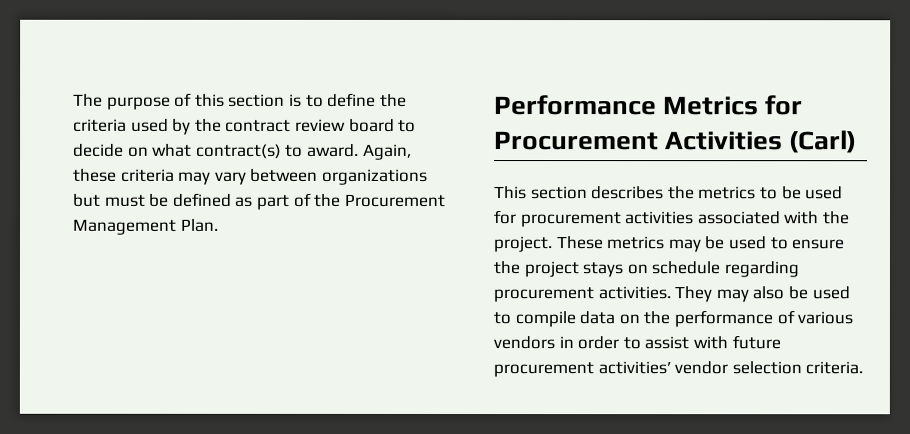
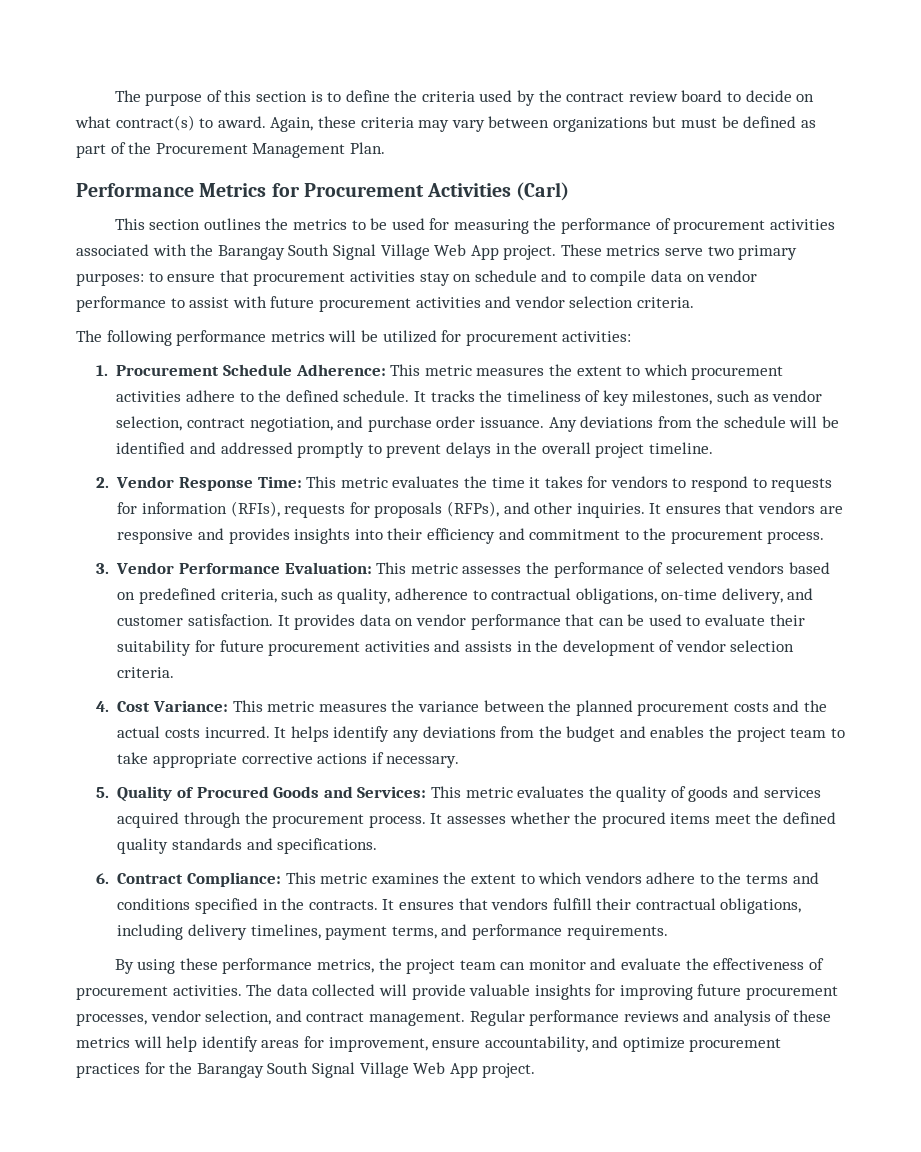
- This section describes the metrics to be used for procurement activities associated with the project. These metrics may be used to ensure the project stays on schedule regarding procurement activities. They may also be used to compile data on the performance of various vendors in order to assist with future procurement activities’ vendor selection criteria.
+ This section outlines the metrics to be used for measuring the performance of procurement activities associated with the Barangay South Signal Village Web App project. These metrics serve two primary purposes: to ensure that procurement activities stay on schedule and to compile data on vendor performance to assist with future procurement activities and vendor selection criteria.
+ The following performance metrics will be utilized for procurement activities:
+ 1. Procurement Schedule Adherence: This metric measures the extent to which procurement activities adhere to the defined schedule. It tracks the timeliness of key milestones, such as vendor selection, contract negotiation, and purchase order issuance. Any deviations from the schedule will be identified and addressed promptly to prevent delays in the overall project timeline.
+ 2. Vendor Response Time: This metric evaluates the time it takes for vendors to respond to requests for information (RFIs), requests for proposals (RFPs), and other inquiries. It ensures that vendors are responsive and provides insights into their efficiency and commitment to the procurement process.
+ 3. Vendor Performance Evaluation: This metric assesses the performance of selected vendors based on predefined criteria, such as quality, adherence to contractual obligations, on-time delivery, and customer satisfaction. It provides data on vendor performance that can be used to evaluate their suitability for future procurement activities and assists in the development of vendor selection criteria.
+ 4. Cost Variance: This metric measures the variance between the planned procurement costs and the actual costs incurred. It helps identify any deviations from the budget and enables the project team to take appropriate corrective actions if necessary.
+ 5. Quality of Procured Goods and Services: This metric evaluates the quality of goods and services acquired through the procurement process. It assesses whether the procured items meet the defined quality standards and specifications.
+ 6. Contract Compliance: This metric examines the extent to which vendors adhere to the terms and conditions specified in the contracts. It ensures that vendors fulfill their contractual obligations, including delivery timelines, payment terms, and performance requirements.
+ By using these performance metrics, the project team can monitor and evaluate the effectiveness of procurement activities. The data collected will provide valuable insights for improving future procurement processes, vendor selection, and contract management. Regular performance reviews and analysis of these metrics will help identify areas for improvement, ensure accountability, and optimize procurement practices for the Barangay South Signal Village Web App project.

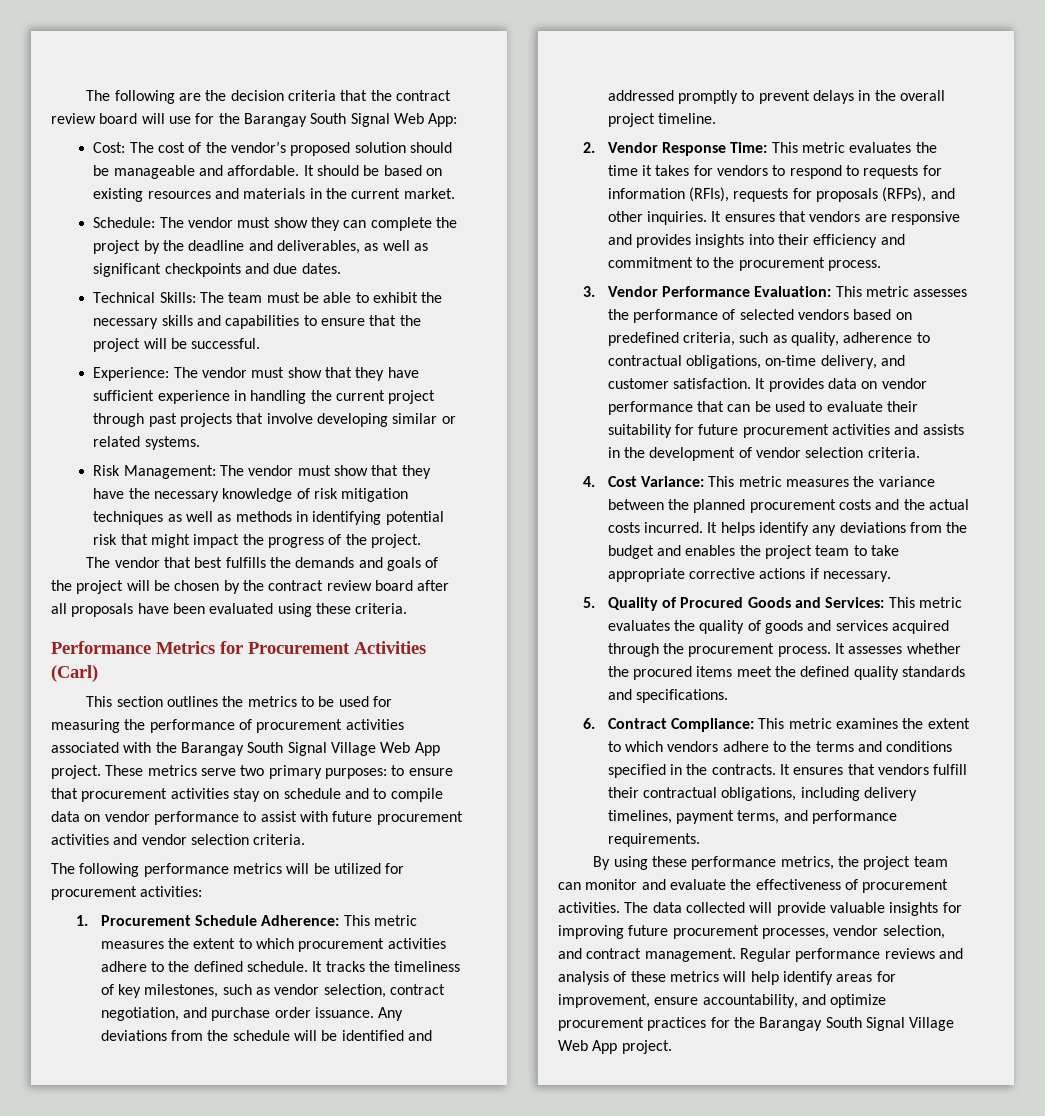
- The purpose of this section is to define the criteria used by the contract review board to decide on what contract(s) to award. Again, these criteria may vary between organizations but must be defined as part of the Procurement Management Plan.
+ The following are the decision criteria that the contract review board will use for the Barangay South Signal Web App:
+ Cost: The cost of the vendor’s proposed solution should be manageable and affordable. It should be based on existing resources and materials in the current market.
+ Schedule: The vendor must show they can complete the project by the deadline and deliverables, as well as significant checkpoints and due dates.
+ Technical Skills: The team must be able to exhibit the necessary skills and capabilities to ensure that the project will be successful.
+ Experience: The vendor must show that they have sufficient experience in handling the current project through past projects that involve developing similar or related systems.
+ Risk Management: The vendor must show that they have the necessary knowledge of risk mitigation techniques as well as methods in identifying potential risk that might impact the progress of the project.
+ The vendor that best fulfills the demands and goals of the project will be chosen by the contract review board after all proposals have been evaluated using these criteria.

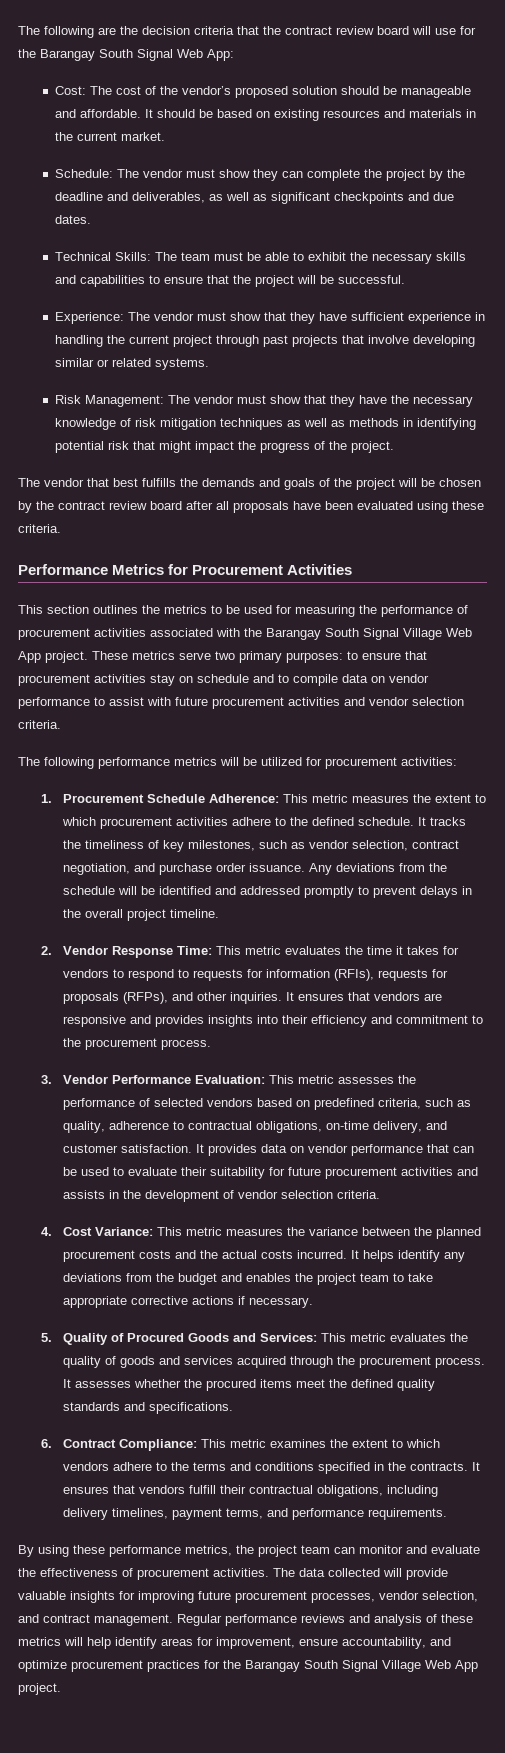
- Performance Metrics for Procurement Activities (Carl)
+ Performance Metrics for Procurement Activities

